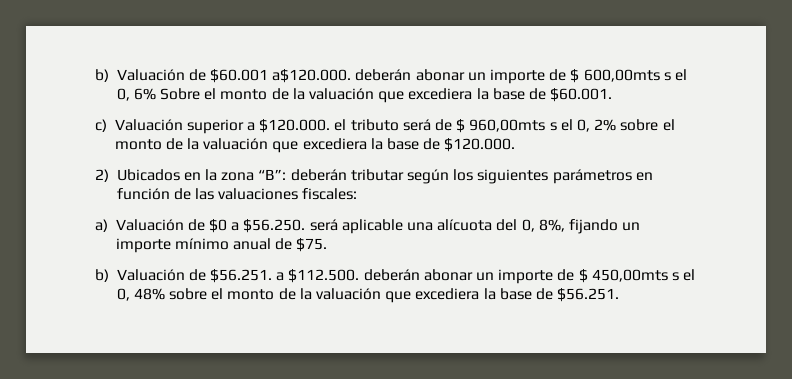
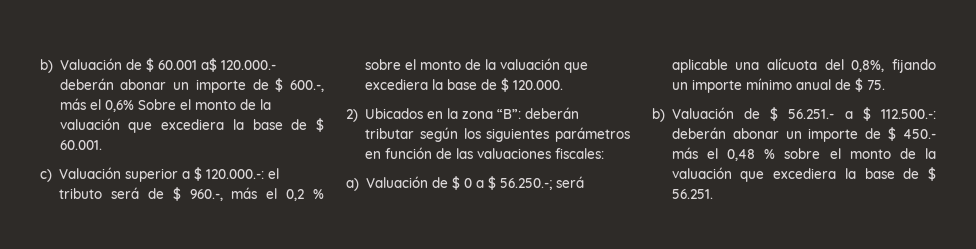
- b) Valuación de $60.001 a$120.000. deberán abonar un importe de $ 600,00mts s el 0, 6% Sobre el monto de la valuación que excediera la base de $60.001.
+ b) Valuación de $ 60.001 a$ 120.000.- deberán abonar un importe de $ 600.-, más el 0,6% Sobre el monto de la valuación que excediera la base de $ 60.001.
- c) Valuación superior a $120.000. el tributo será de $ 960,00mts s el 0, 2% sobre el monto de la valuación que excediera la base de $120.000.
+ c) Valuación superior a $ 120.000.-: el tributo será de $ 960.-, más el 0,2 % sobre el monto de la valuación que excediera la base de $ 120.000.
- a) Valuación de $0 a $56.250. será aplicable una alícuota del 0, 8%, fijando un importe mínimo anual de $75.
- b) Valuación de $56.251. a $112.500. deberán abonar un importe de $ 450,00mts s el 0, 48% sobre el monto de la valuación que excediera la base de $56.251.
+ a) Valuación de $ 0 a $ 56.250.-; será aplicable una alícuota del 0,8%, fijando un importe mínimo anual de $ 75.
+ b) Valuación de $ 56.251.- a $ 112.500.-: deberán abonar un importe de $ 450.- más el 0,48 % sobre el monto de la valuación que excediera la base de $ 56.251.

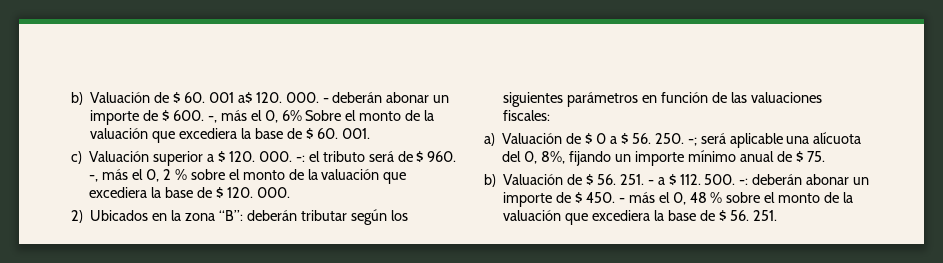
- b) Valuación de $ 60.001 a$ 120.000.- deberán abonar un importe de $ 600.-, más el 0,6% Sobre el monto de la valuación que excediera la base de $ 60.001.
+ b) Valuación de $ 60. 001 a$ 120. 000. - deberán abonar un importe de $ 600. -, más el 0, 6% Sobre el monto de la valuación que excediera la base de $ 60. 001.
- c) Valuación superior a $ 120.000.-: el tributo será de $ 960.-, más el 0,2 % sobre el monto de la valuación que excediera la base de $ 120.000.
+ c) Valuación superior a $ 120. 000. -: el tributo será de $ 960. -, más el 0, 2 % sobre el monto de la valuación que excediera la base de $ 120. 000.
- a) Valuación de $ 0 a $ 56.250.-; será aplicable una alícuota del 0,8%, fijando un importe mínimo anual de $ 75.
+ a) Valuación de $ 0 a $ 56. 250. -; será aplicable una alícuota del 0, 8%, fijando un importe mínimo anual de $ 75.
- b) Valuación de $ 56.251.- a $ 112.500.-: deberán abonar un importe de $ 450.- más el 0,48 % sobre el monto de la valuación que excediera la base de $ 56.251.
+ b) Valuación de $ 56. 251. - a $ 112. 500. -: deberán abonar un importe de $ 450. - más el 0, 48 % sobre el monto de la valuación que excediera la base de $ 56. 251.

